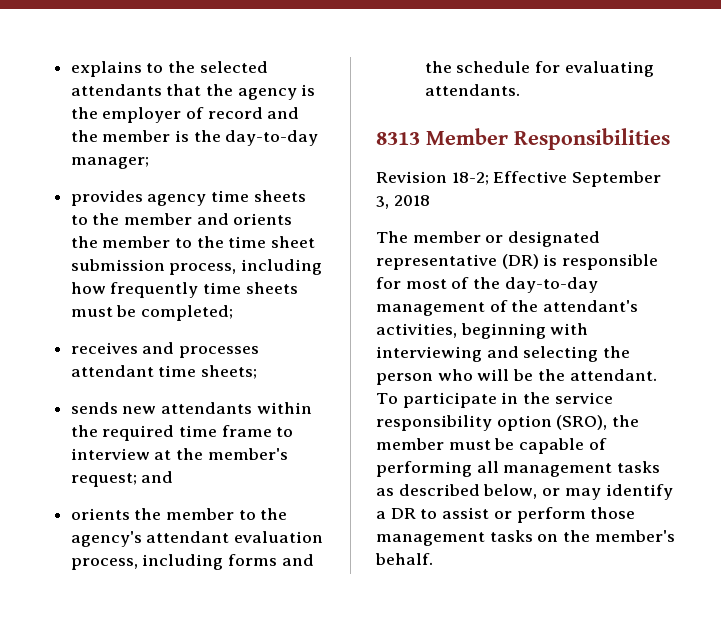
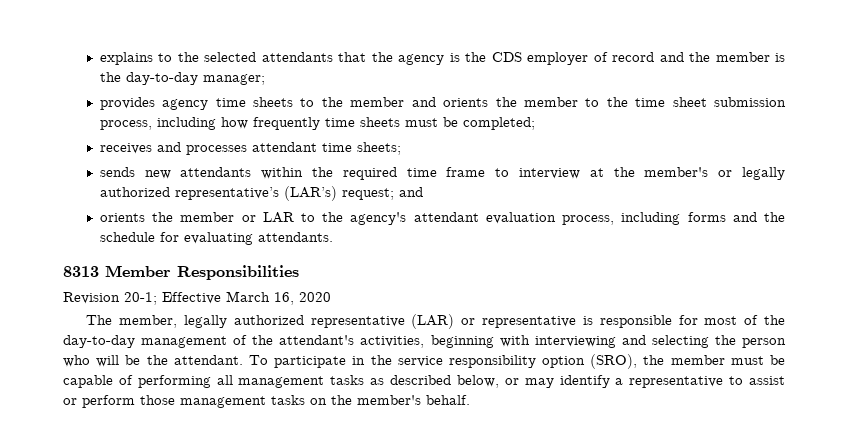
- explains to the selected attendants that the agency is the employer of record and the member is the day-to-day manager;
+ explains to the selected attendants that the agency is the CDS employer of record and the member is the day-to-day manager;
- sends new attendants within the required time frame to interview at the member's request; and
+ sends new attendants within the required time frame to interview at the member's or legally authorized representative’s (LAR’s) request; and
- orients the member to the agency's attendant evaluation process, including forms and the schedule for evaluating attendants.
+ orients the member or LAR to the agency's attendant evaluation process, including forms and the schedule for evaluating attendants.
- Revision 18-2; Effective September 3, 2018
- The member or designated representative (DR) is responsible for most of the day-to-day management of the attendant's activities, beginning with interviewing and selecting the person who will be the attendant.
+ Revision 20-1; Effective March 16, 2020
+ The member, legally authorized representative (LAR) or representative is responsible for most of the day-to-day management of the attendant's activities, beginning with interviewing and selecting the person who will be the attendant.
- To participate in the service responsibility option (SRO), the member must be capable of performing all management tasks as described below, or may identify a DR to assist or perform those management tasks on the member's behalf.
+ To participate in the service responsibility option (SRO), the member must be capable of performing all management tasks as described below, or may identify a representative to assist or perform those management tasks on the member's behalf.

